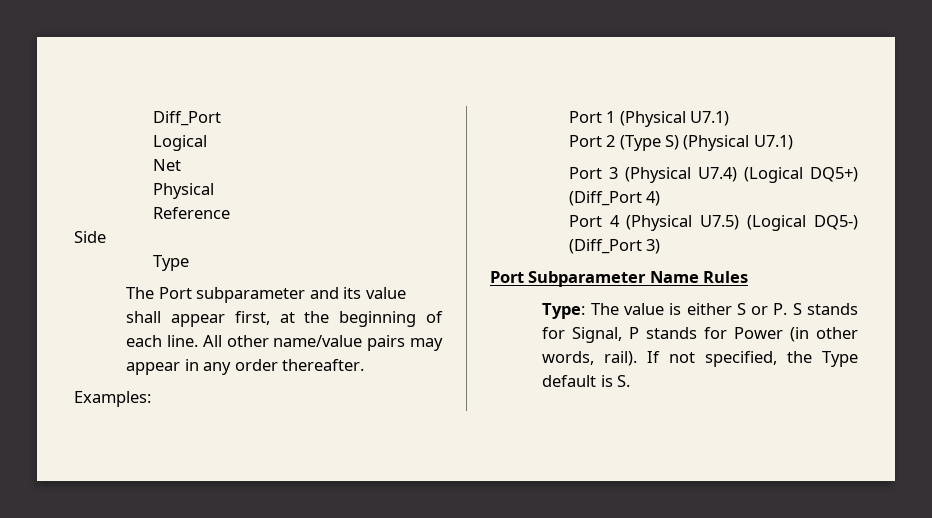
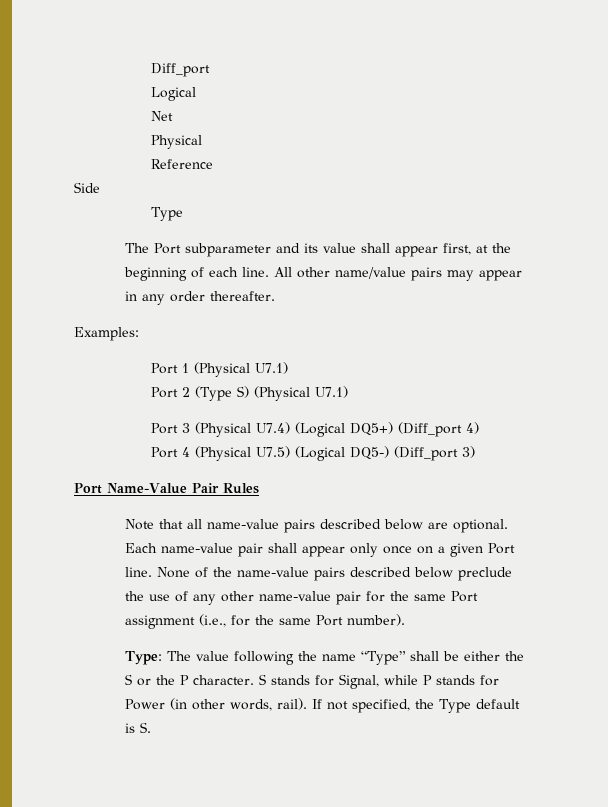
- Diff_Port
+ Diff_port
- Port 3 (Physical U7.4) (Logical DQ5+) (Diff_Port 4)
+ Port 3 (Physical U7.4) (Logical DQ5+) (Diff_port 4)
- Port 4 (Physical U7.5) (Logical DQ5-) (Diff_Port 3)
+ Port 4 (Physical U7.5) (Logical DQ5-) (Diff_port 3)
- Port Subparameter Name Rules
+ Port Name-Value Pair Rules
- Type: The value is either S or P. S stands for Signal, P stands for Power (in other words, rail).
+ Note that all name-value pairs described below are optional. Each name-value pair shall appear only once on a given Port line. None of the name-value pairs described below preclude the use of any other name-value pair for the same Port assignment (i.e., for the same Port number).
+ Type: The value following the name “Type” shall be either the S or the P character. S stands for Signal, while P stands for Power (in other words, rail).

